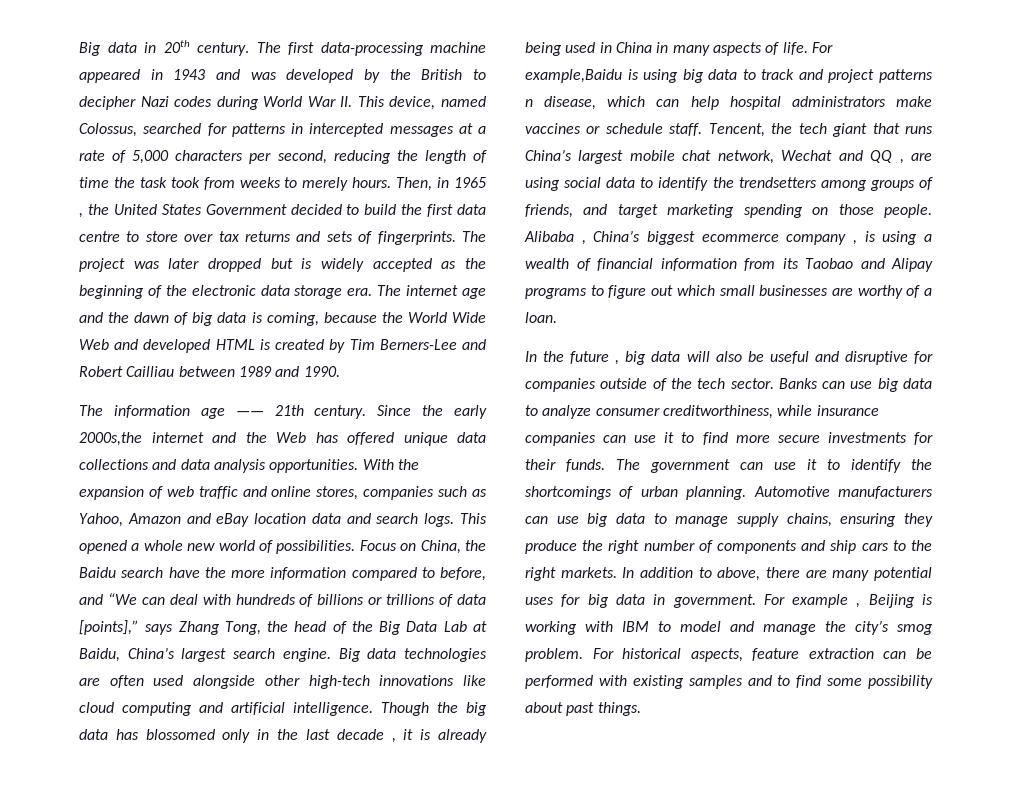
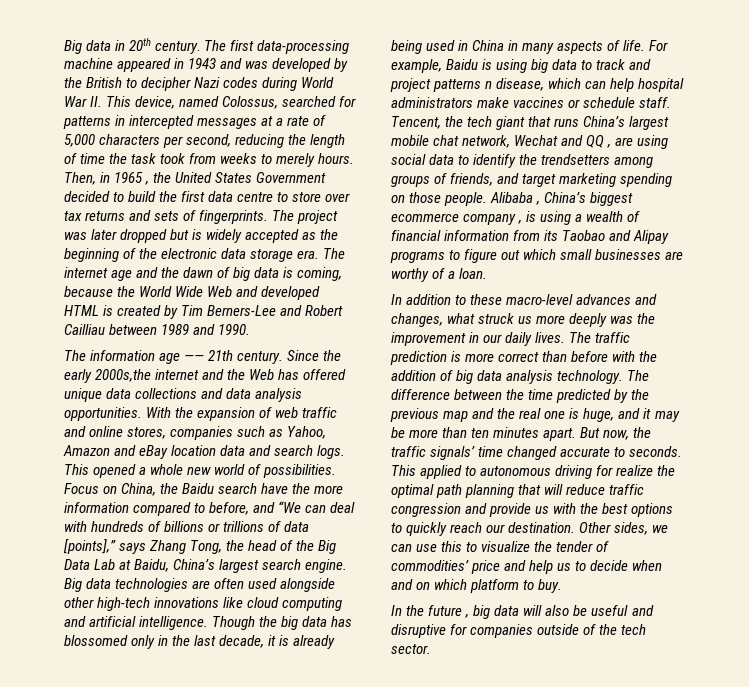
- Though the big data has blossomed only in the last decade , it is already being used in China in many aspects of life.
+ Though the big data has blossomed only in the last decade, it is already being used in China in many aspects of life.
- For example,Baidu is using big data to track and project patterns n disease, which can help hospital administrators make vaccines or schedule staff.
+ For example, Baidu is using big data to track and project patterns n disease, which can help hospital administrators make vaccines or schedule staff.
+ In addition to these macro-level advances and changes, what struck us more deeply was the improvement in our daily lives. The traffic prediction is more correct than before with the addition of big data analysis technology. The difference between the time predicted by the previous map and the real one is huge, and it may be more than ten minutes apart. But now, the traffic signals’ time changed accurate to seconds. This applied to autonomous driving for realize the optimal path planning that will reduce traffic congression and provide us with the best options to quickly reach our destination. Other sides, we can use this to visualize the tender of commodities’ price and help us to decide when and on which platform to buy.
- Banks can use big data to analyze consumer creditworthiness, while insurance companies can use it to find more secure investments for their funds. The government can use it to identify the shortcomings of urban planning. Automotive manufacturers can use big data to manage supply chains, ensuring they produce the right number of components and ship cars to the right markets. In addition to above, there are many potential uses for big data in government. For example , Beijing is working with IBM to model and manage the city’s smog problem. For historical aspects, feature extraction can be performed with existing samples and to find some possibility about past things.

